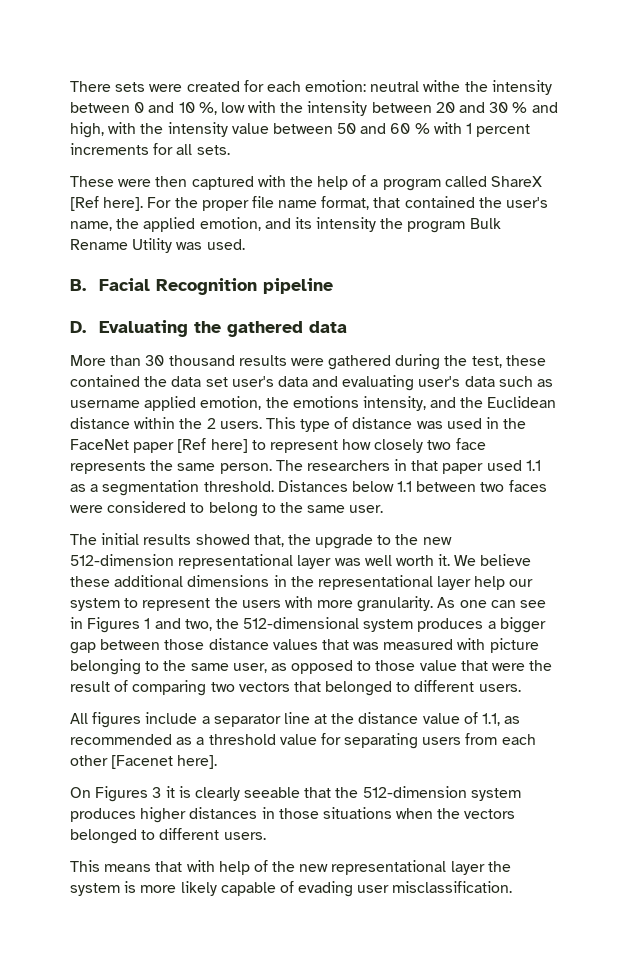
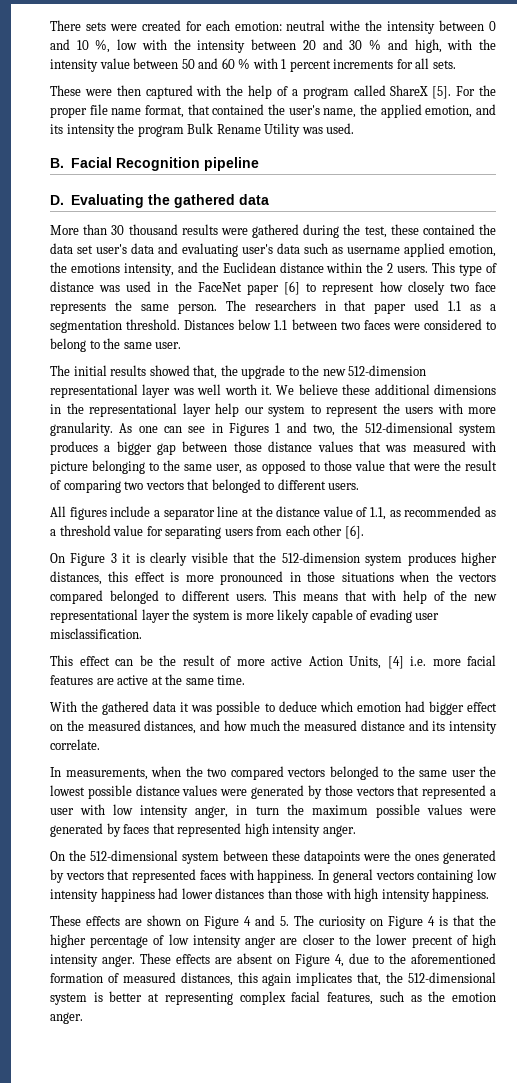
- These were then captured with the help of a program called ShareX [Ref here].
+ These were then captured with the help of a program called ShareX [5].
- This type of distance was used in the FaceNet paper [Ref here] to represent how closely two face represents the same person.
+ This type of distance was used in the FaceNet paper [6] to represent how closely two face represents the same person.
- All figures include a separator line at the distance value of 1.1, as recommended as a threshold value for separating users from each other [Facenet here].
- On Figures 3 it is clearly seeable that the 512-dimension system produces higher distances in those situations when the vectors belonged to different users.
- This means that with help of the new representational layer the system is more likely capable of evading user misclassification.
+ All figures include a separator line at the distance value of 1.1, as recommended as a threshold value for separating users from each other [6].
+ On Figure 3 it is clearly visible that the 512-dimension system produces higher distances, this effect is more pronounced in those situations when the vectors compared belonged to different users. This means that with help of the new representational layer the system is more likely capable of evading user misclassification.
+ This effect can be the result of more active Action Units, [4] i.e. more facial features are active at the same time.
+ With the gathered data it was possible to deduce which emotion had bigger effect on the measured distances, and how much the measured distance and its intensity correlate.
+ In measurements, when the two compared vectors belonged to the same user the lowest possible distance values were generated by those vectors that represented a user with low intensity anger, in turn the maximum possible values were generated by faces that represented high intensity anger.
+ On the 512-dimensional system between these datapoints were the ones generated by vectors that represented faces with happiness. In general vectors containing low intensity happiness had lower distances than those with high intensity happiness.
+ These effects are shown on Figure 4 and 5. The curiosity on Figure 4 is that the higher percentage of low intensity anger are closer to the lower precent of high intensity anger. These effects are absent on Figure 4, due to the aforementioned formation of measured distances, this again implicates that, the 512-dimensional system is better at representing complex facial features, such as the emotion anger.

